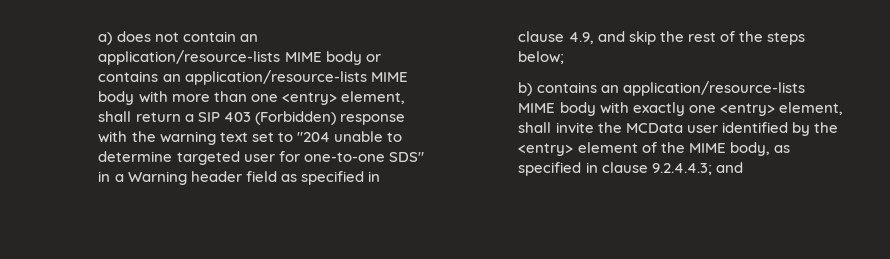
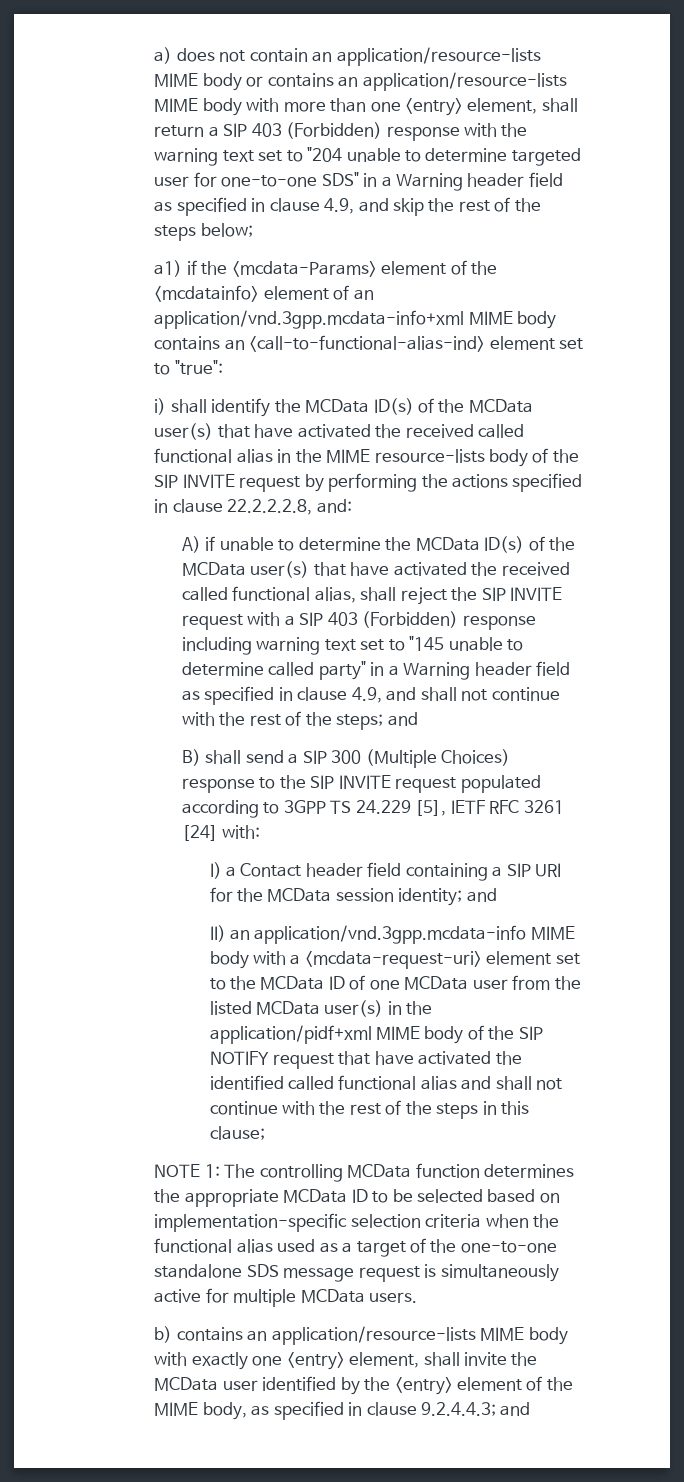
+ a1) if the <mcdata-Params> element of the <mcdatainfo> element of an application/vnd.3gpp.mcdata-info+xml MIME body contains an <call-to-functional-alias-ind> element set to "true":
+ i) shall identify the MCData ID(s) of the MCData user(s) that have activated the received called functional alias in the MIME resource-lists body of the SIP INVITE request by performing the actions specified in clause 22.2.2.2.8, and:
+ A) if unable to determine the MCData ID(s) of the MCData user(s) that have activated the received called functional alias, shall reject the SIP INVITE request with a SIP 403 (Forbidden) response including warning text set to "145 unable to determine called party" in a Warning header field as specified in clause 4.9, and shall not continue with the rest of the steps; and
+ B) shall send a SIP 300 (Multiple Choices) response to the SIP INVITE request populated according to 3GPP TS 24.229 [5], IETF RFC 3261 [24] with:
+ I) a Contact header field containing a SIP URI for the MCData session identity; and
+ II) an application/vnd.3gpp.mcdata-info MIME body with a <mcdata-request-uri> element set to the MCData ID of one MCData user from the listed MCData user(s) in the application/pidf+xml MIME body of the SIP NOTIFY request that have activated the identified called functional alias and shall not continue with the rest of the steps in this clause;
+ NOTE 1: The controlling MCData function determines the appropriate MCData ID to be selected based on implementation-specific selection criteria when the functional alias used as a target of the one-to-one standalone SDS message request is simultaneously active for multiple MCData users.

